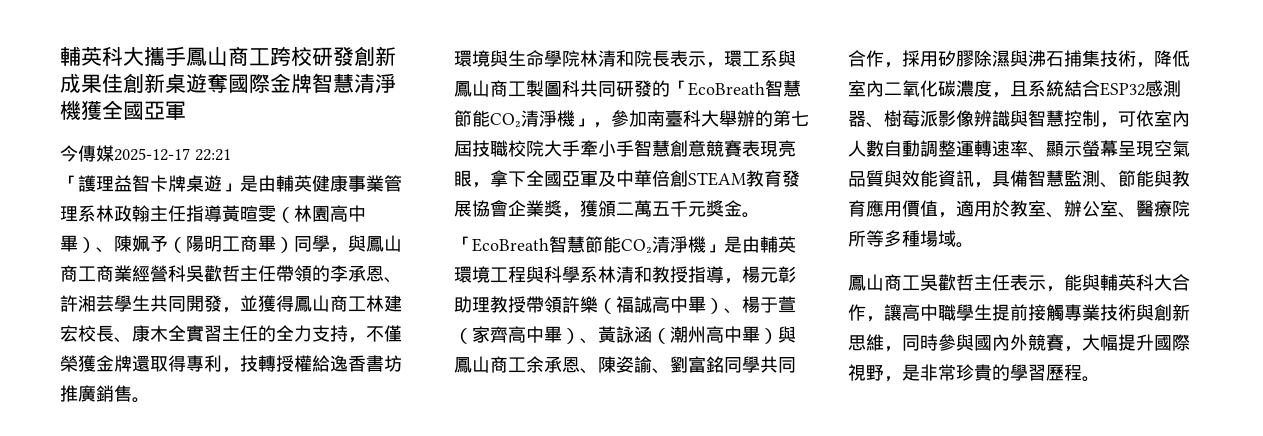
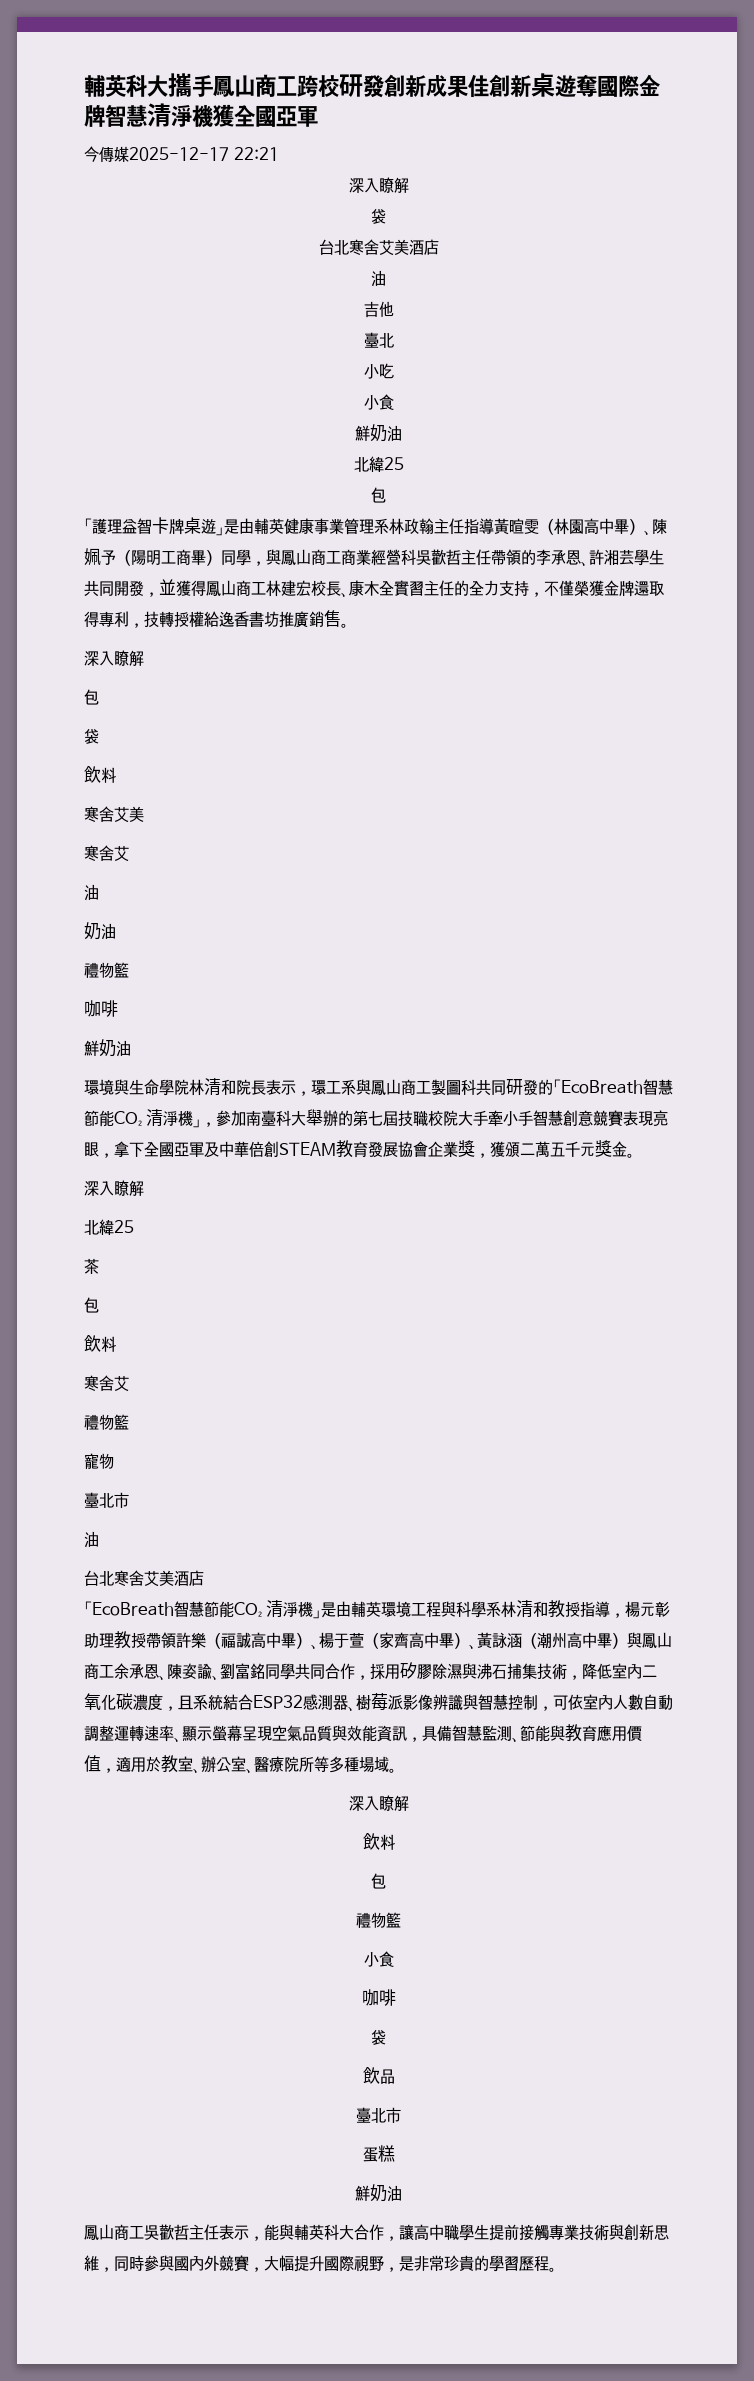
  今傳媒2025-12-17 22:21
+ 深入瞭解
+ 袋
+ 台北寒舍艾美酒店
+ 油
+ 吉他
+ 臺北
+ 小吃
+ 小食
+ 鮮奶油
+ 北緯25
+ 包
  「護理益智卡牌桌遊」是由輔英健康事業管理系林政翰主任指導黃暄雯（林園高中畢）、陳姵予（陽明工商畢）同學，與鳳山商工商業經營科吳歡哲主任帶領的李承恩、許湘芸學生共同開發，並獲得鳳山商工林建宏校長、康木全實習主任的全力支持，不僅榮獲金牌還取得專利，技轉授權給逸香書坊推廣銷售。
+ 深入瞭解
+ 包
+ 袋
+ 飲料
+ 寒舍艾美
+ 寒舍艾
+ 油
+ 奶油
+ 禮物籃
+ 咖啡
+ 鮮奶油
  環境與生命學院林清和院長表示，環工系與鳳山商工製圖科共同研發的「EcoBreath智慧節能CO₂清淨機」，參加南臺科大舉辦的第七屆技職校院大手牽小手智慧創意競賽表現亮眼，拿下全國亞軍及中華倍創STEAM教育發展協會企業獎，獲頒二萬五千元獎金。
+ 深入瞭解
+ 北緯25
+ 茶
+ 包
+ 飲料
+ 寒舍艾
+ 禮物籃
+ 寵物
+ 臺北市
+ 油
+ 台北寒舍艾美酒店
  「EcoBreath智慧節能CO₂清淨機」是由輔英環境工程與科學系林清和教授指導，楊元彰助理教授帶領許樂（福誠高中畢）、楊于萱（家齊高中畢）、黃詠涵（潮州高中畢）與鳳山商工余承恩、陳姿諭、劉富銘同學共同合作，採用矽膠除濕與沸石捕集技術，降低室內二氧化碳濃度，且系統結合ESP32感測器、樹莓派影像辨識與智慧控制，可依室內人數自動調整運轉速率、顯示螢幕呈現空氣品質與效能資訊，具備智慧監測、節能與教育應用價值，適用於教室、辦公室、醫療院所等多種場域。
+ 深入瞭解
+ 飲料
+ 包
+ 禮物籃
+ 小食
+ 咖啡
+ 袋
+ 飲品
+ 臺北市
+ 蛋糕
+ 鮮奶油

